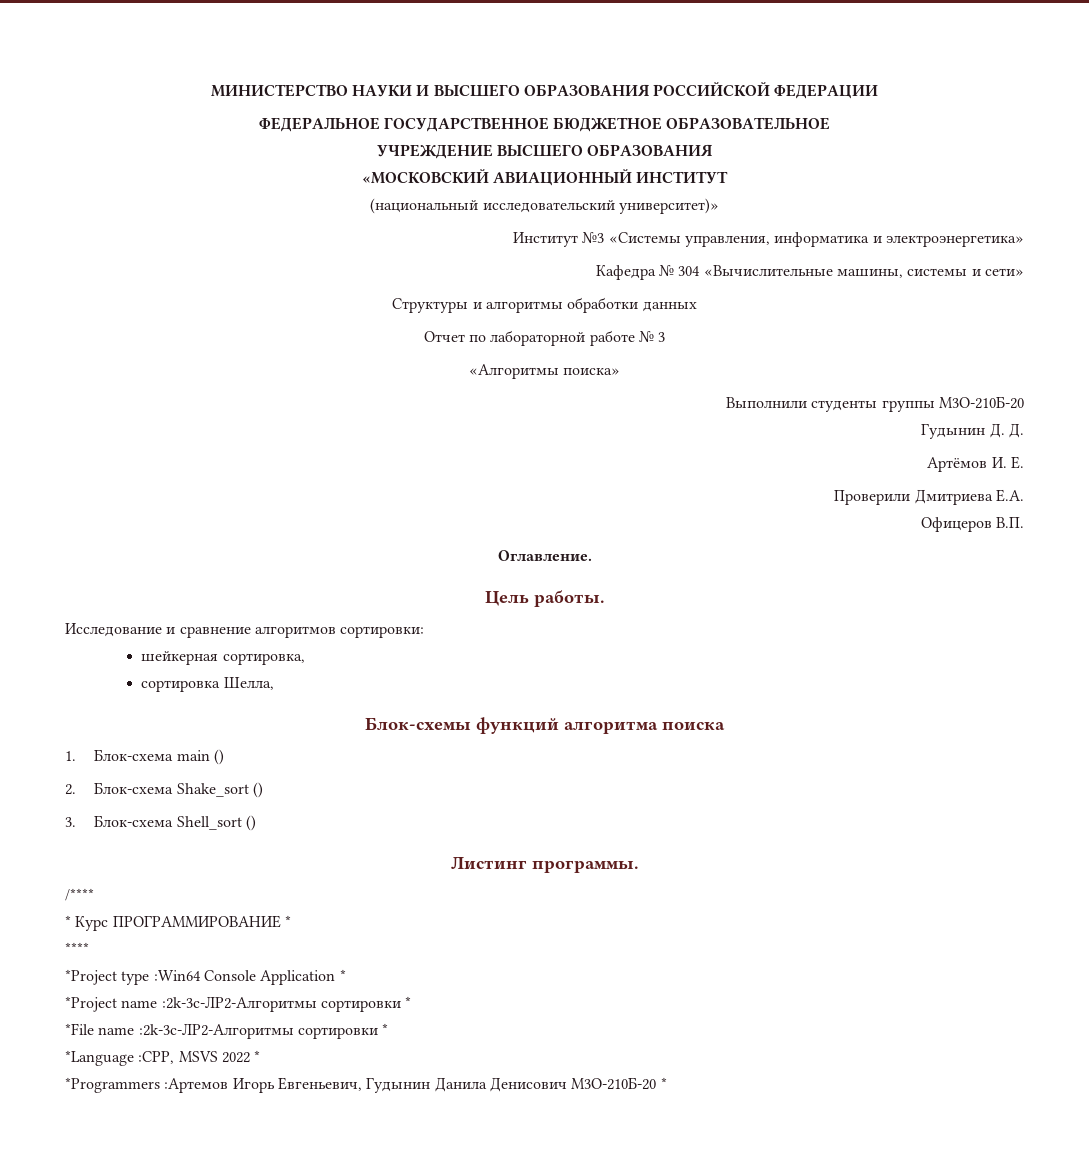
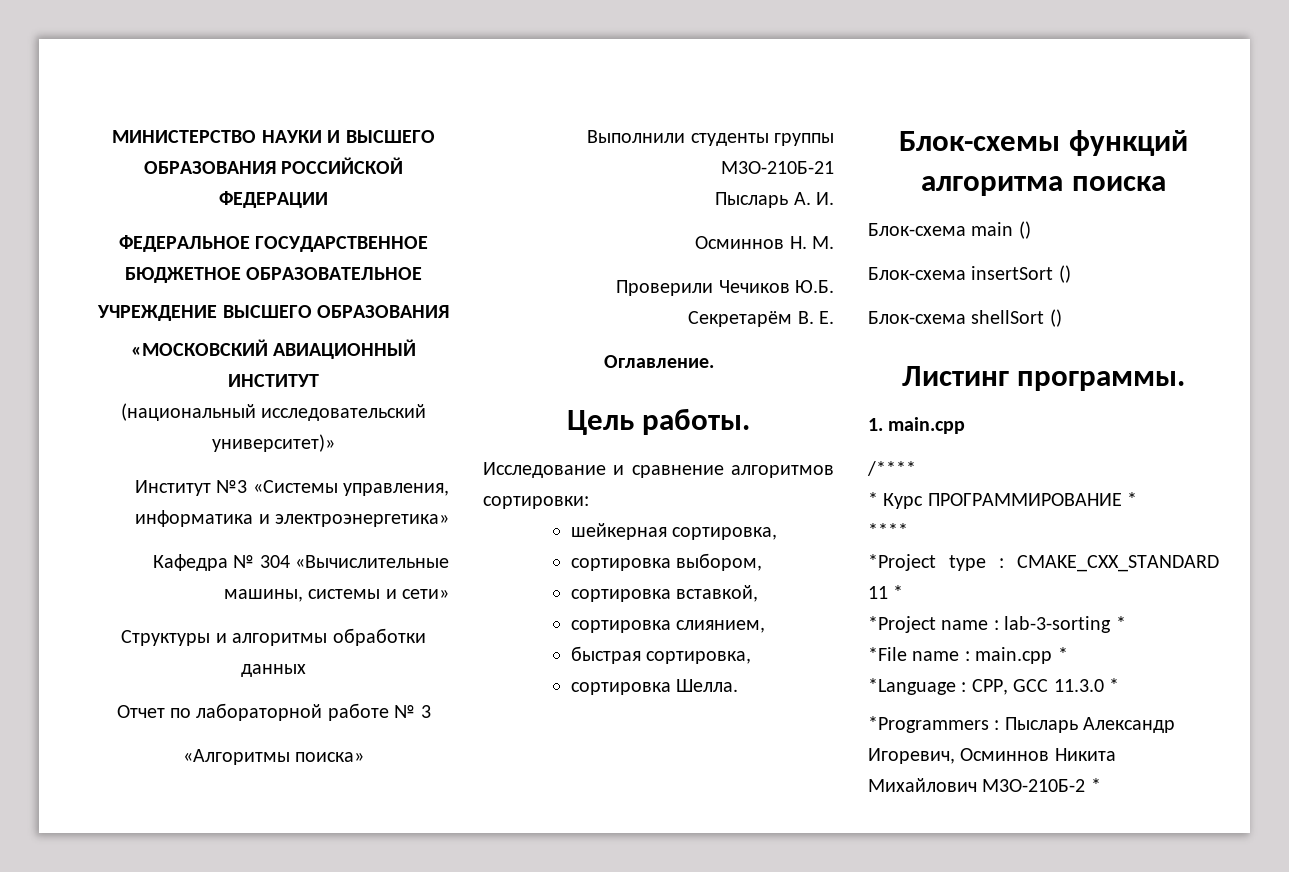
- Выполнили студенты группы М3О-210Б-20
- Гудынин Д. Д.
- Артёмов И. Е.
- Проверили Дмитриева Е.А.
- Офицеров В.П.
+ Выполнили студенты группы М3О-210Б-21
+ Пысларь А. И.
+ Осминнов Н. М.
+ Проверили Чечиков Ю.Б.
+ Секретарём В. Е.
- сортировка Шелла,
+ сортировка выбором,
+ сортировка вставкой,
+ сортировка слиянием,
+ быстрая сортировка,
+ сортировка Шелла.
- 1. Блок-схема main ()
+ Блок-схема main ()
- 2. Блок-схема Shake_sort ()
- 3. Блок-схема Shell_sort ()
+ Блок-схема insertSort ()
+ Блок-схема shellSort ()
+ 1. main.cpp
- *Project type :Win64 Console Application *
+ *Project type : CMAKE_CXX_STANDARD 11 *
- *Project name :2k-3c-ЛР2-Алгоритмы сортировки *
+ *Project name : lab-3-sorting *
- *File name :2k-3c-ЛР2-Алгоритмы сортировки *
+ *File name : main.cpp *
- *Language :CPP, MSVS 2022 *
- *Programmers :Артемов Игорь Евгеньевич, Гудынин Данила Денисович М3О-210Б-20 *
+ *Language : CPP, GCC 11.3.0 *
+ *Programmers : Пысларь Александр Игоревич, Осминнов Никита Михайлович М3О-210Б-2 *

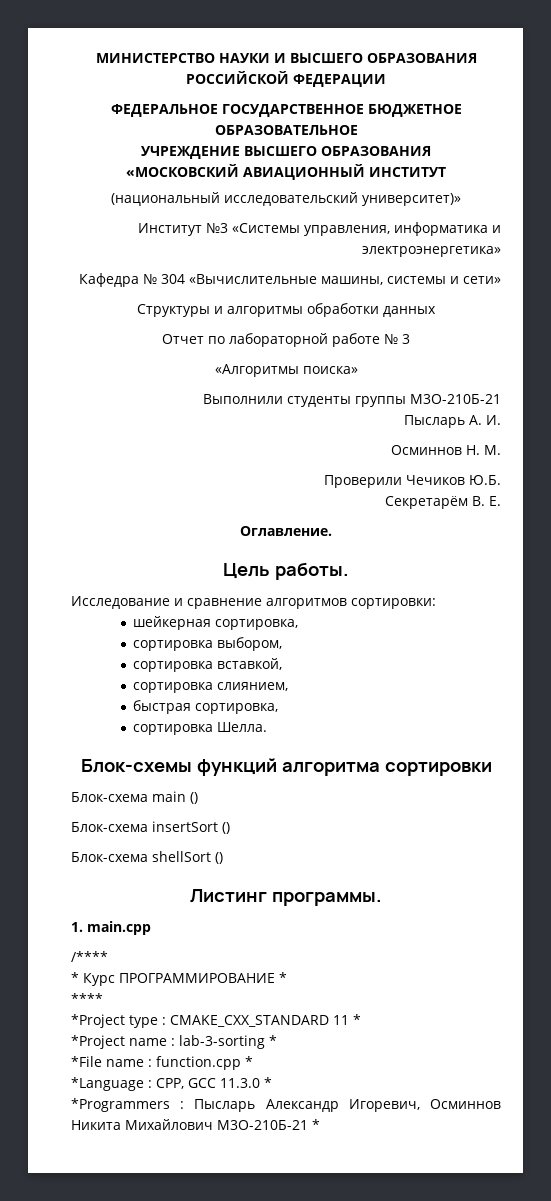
- Блок-схемы функций алгоритма поиска
+ Блок-схемы функций алгоритма сортировки
- *File name : main.cpp *
+ *File name : function.cpp *
- *Programmers : Пысларь Александр Игоревич, Осминнов Никита Михайлович М3О-210Б-2 *
+ *Programmers : Пысларь Александр Игоревич, Осминнов Никита Михайлович М3О-210Б-21 *

